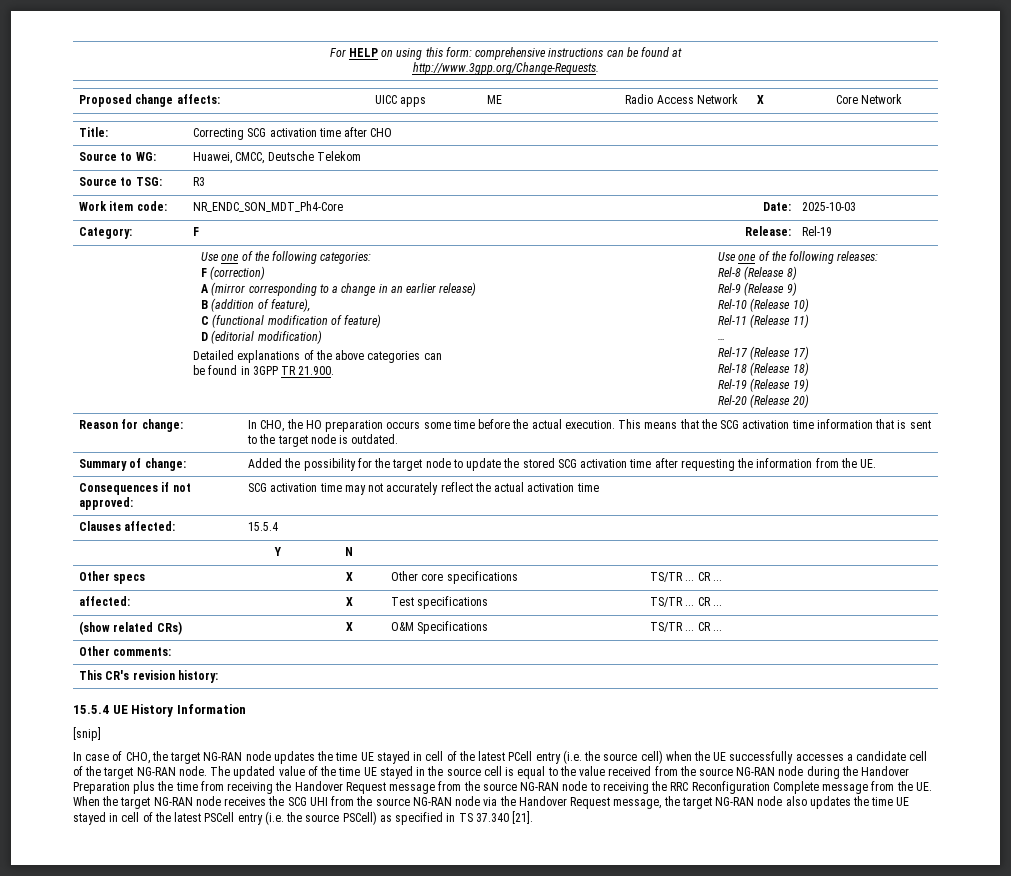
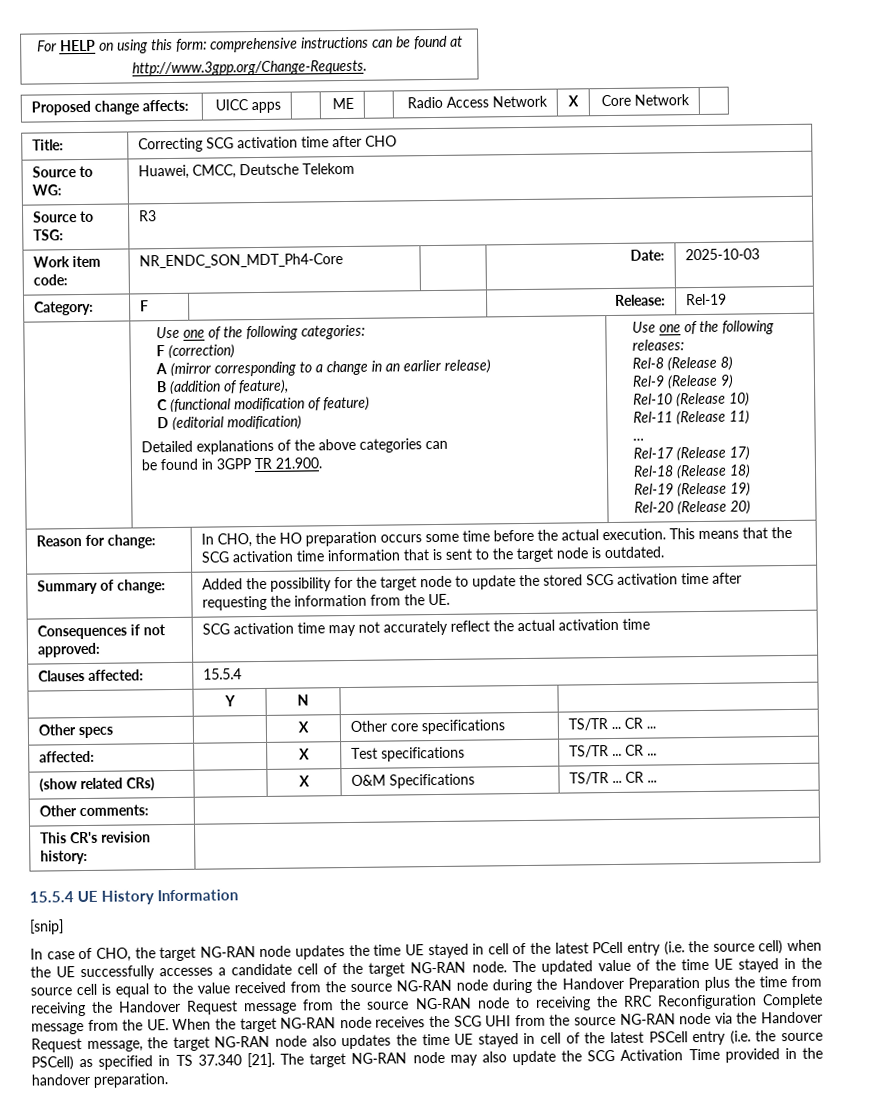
+ The target NG-RAN node may also update the SCG Activation Time provided in the handover preparation.

